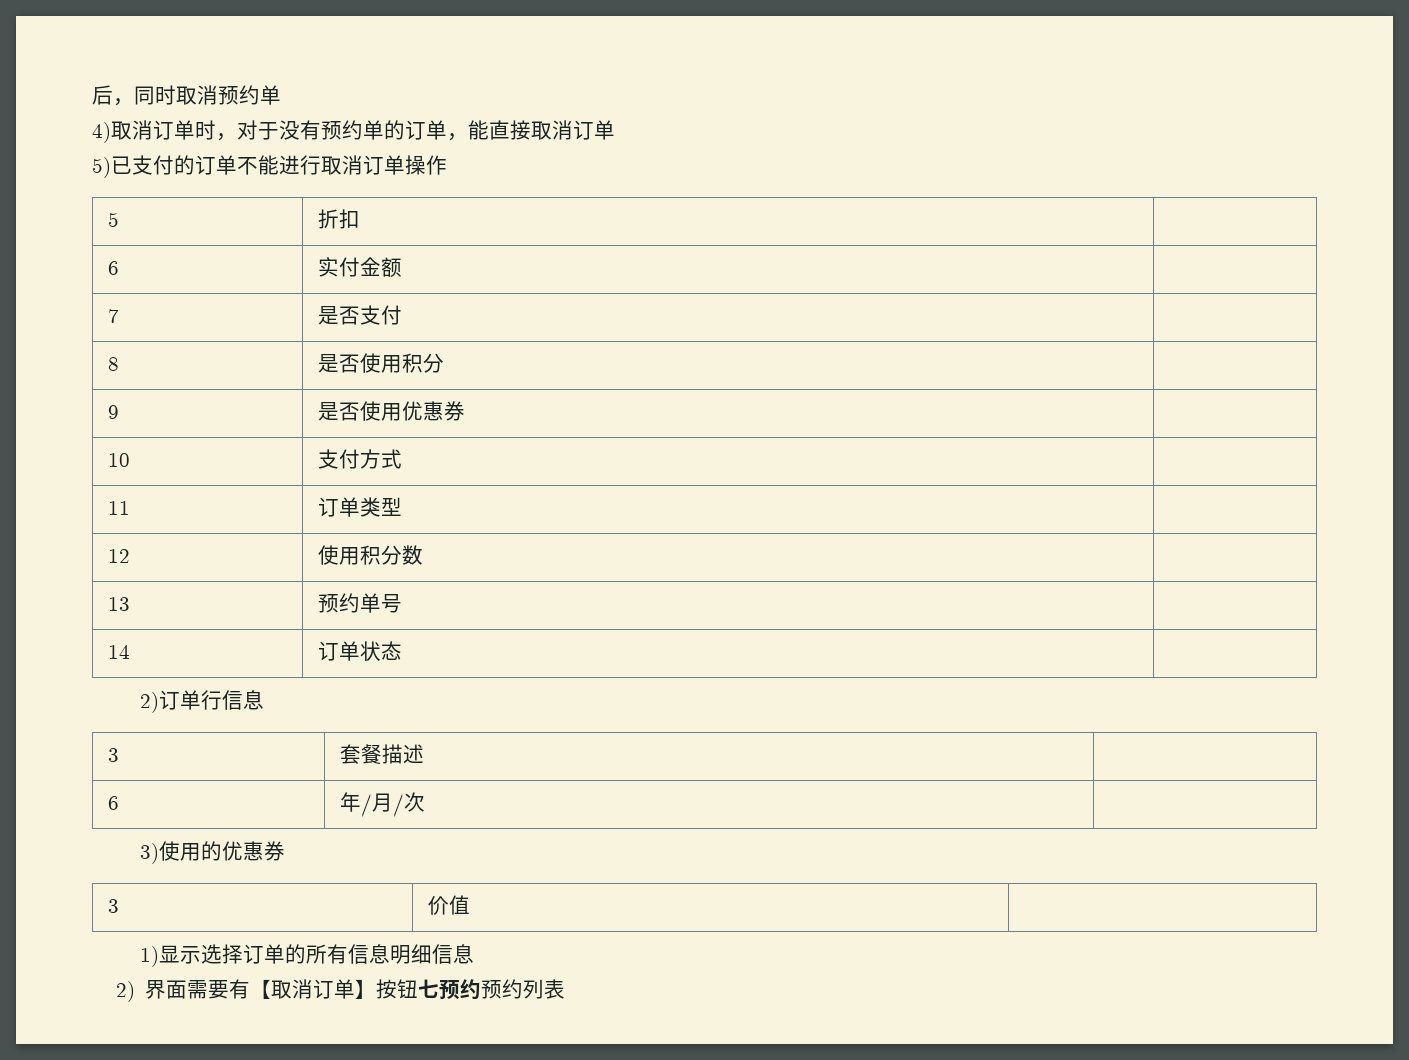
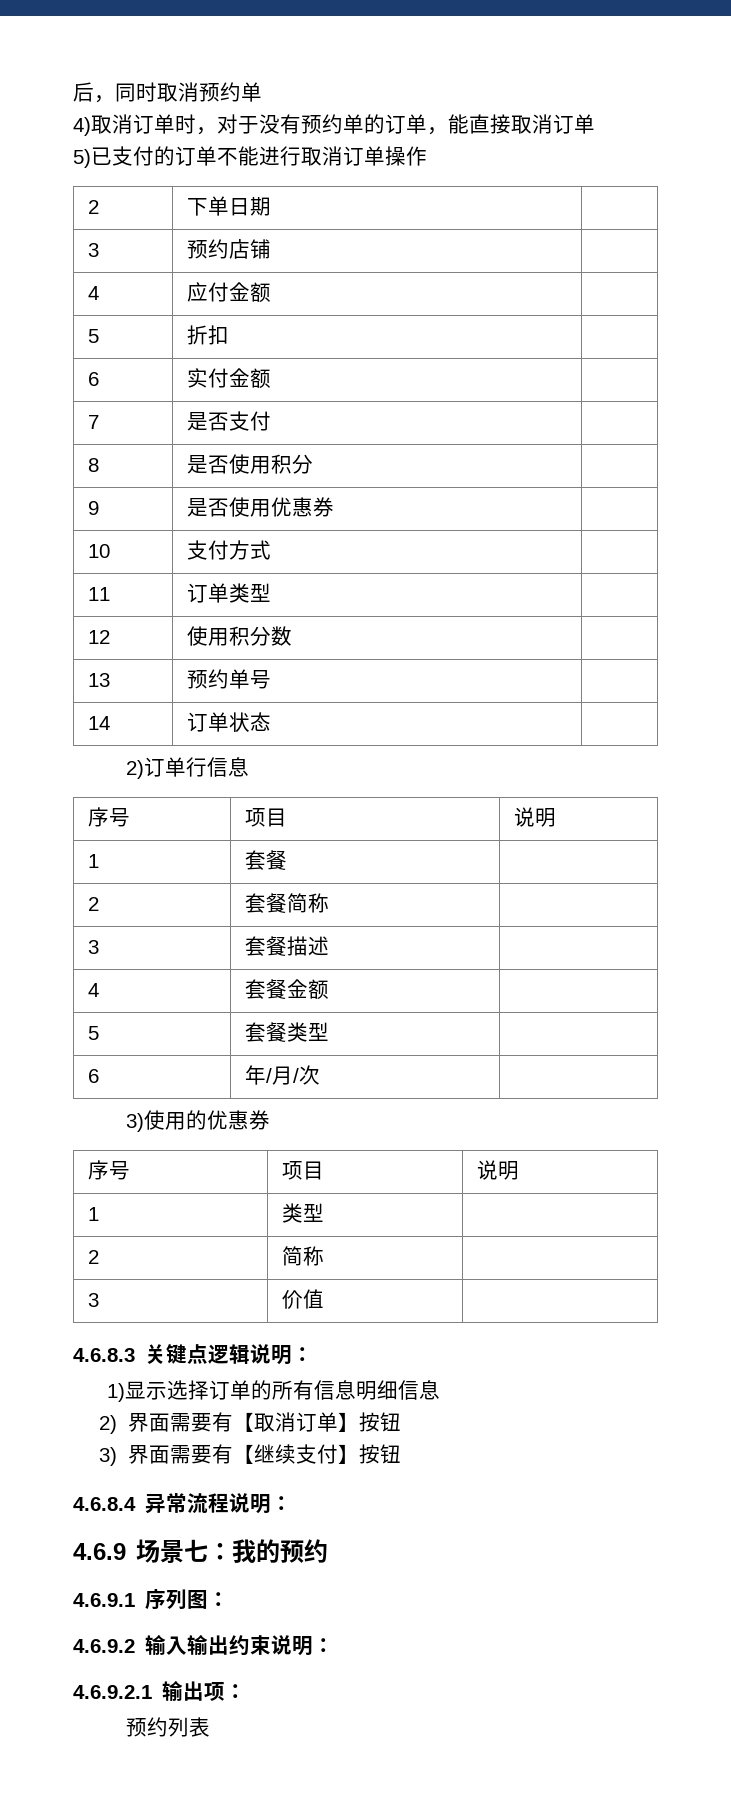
+ 2 | 下单日期 |
+ 3 | 预约店铺 |
+ 4 | 应付金额 |
  2)订单行信息
+ 序号 | 项目 | 说明
+ 1 | 套餐 |
+ 2 | 套餐简称 |
  3 | 套餐描述 |
+ 4 | 套餐金额 |
+ 5 | 套餐类型 |
  3)使用的优惠券
+ 序号 | 项目 | 说明
+ 1 | 类型 |
+ 2 | 简称 |
  3 | 价值 |
+ 4.6.8.3关键点逻辑说明：
- 2)界面需要有【取消订单】按钮七预约预约列表
+ 2)界面需要有【取消订单】按钮
+ 3)界面需要有【继续支付】按钮
+ 4.6.8.4异常流程说明：
+ 4.6.9场景七：我的预约
+ 4.6.9.1序列图：
+ 4.6.9.2输入输出约束说明：
+ 4.6.9.2.1输出项：
+ 预约列表

